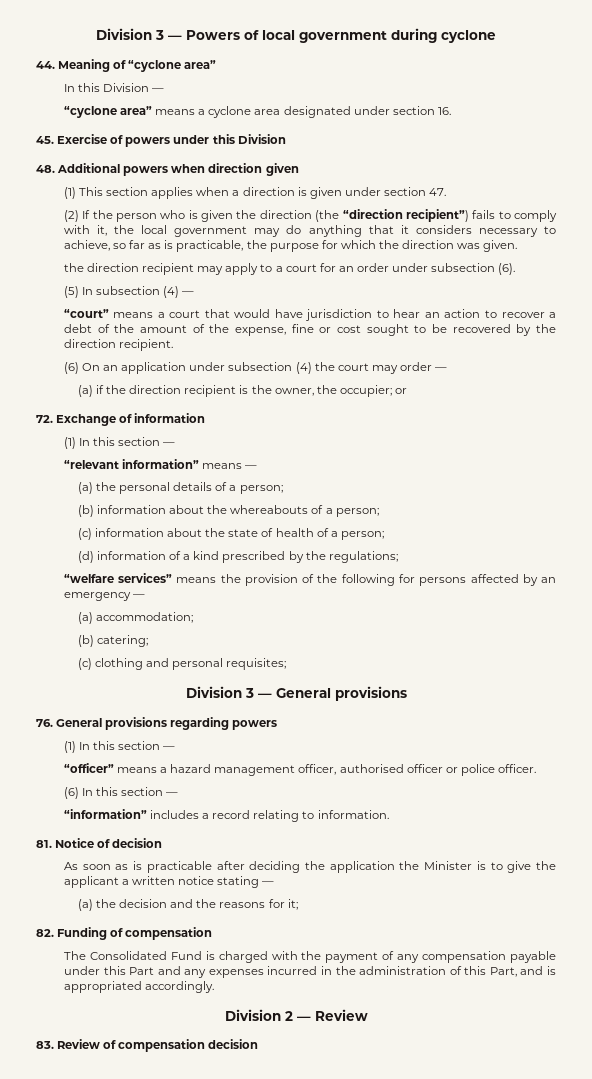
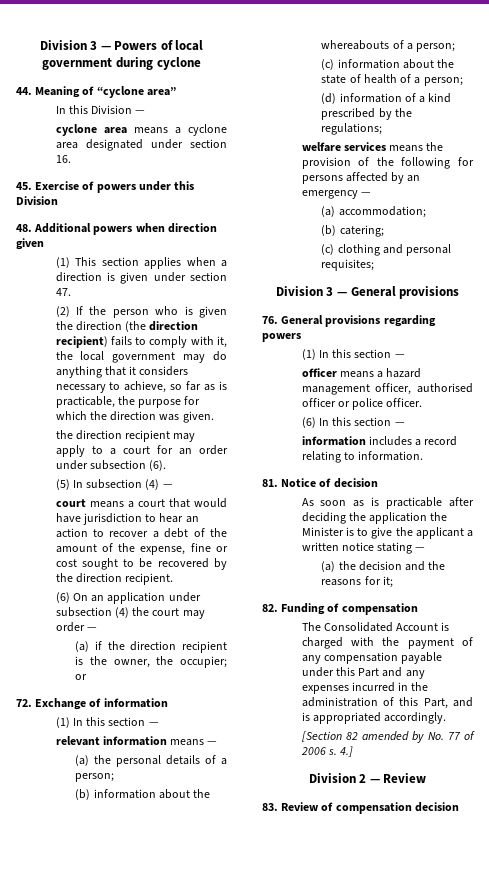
- “cyclone area” means a cyclone area designated under section 16.
+ cyclone area means a cyclone area designated under section 16.
- (2) If the person who is given the direction (the “direction recipient”) fails to comply with it, the local government may do anything that it considers necessary to achieve, so far as is practicable, the purpose for which the direction was given.
+ (2) If the person who is given the direction (the direction recipient) fails to comply with it, the local government may do anything that it considers necessary to achieve, so far as is practicable, the purpose for which the direction was given.
- “court” means a court that would have jurisdiction to hear an action to recover a debt of the amount of the expense, fine or cost sought to be recovered by the direction recipient.
+ court means a court that would have jurisdiction to hear an action to recover a debt of the amount of the expense, fine or cost sought to be recovered by the direction recipient.
- “relevant information” means —
+ relevant information means —
- “welfare services” means the provision of the following for persons affected by an emergency —
+ welfare services means the provision of the following for persons affected by an emergency —
- “officer” means a hazard management officer, authorised officer or police officer.
+ officer means a hazard management officer, authorised officer or police officer.
- “information” includes a record relating to information.
+ information includes a record relating to information.
- The Consolidated Fund is charged with the payment of any compensation payable under this Part and any expenses incurred in the administration of this Part, and is appropriated accordingly.
+ The Consolidated Account is charged with the payment of any compensation payable under this Part and any expenses incurred in the administration of this Part, and is appropriated accordingly.
+ [Section 82 amended by No. 77 of 2006 s. 4.]

